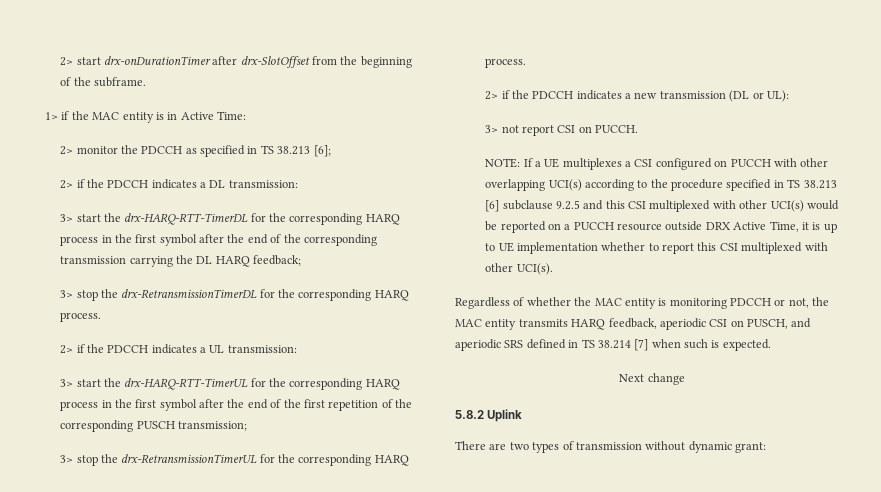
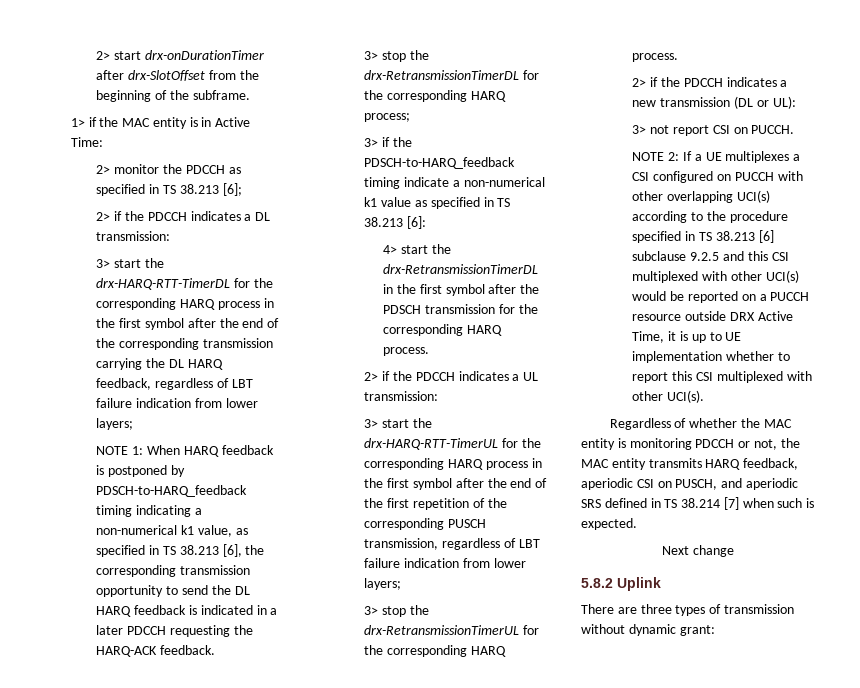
- 3> start the drx-HARQ-RTT-TimerDL for the corresponding HARQ process in the first symbol after the end of the corresponding transmission carrying the DL HARQ feedback;
+ 3> start the drx-HARQ-RTT-TimerDL for the corresponding HARQ process in the first symbol after the end of the corresponding transmission carrying the DL HARQ feedback, regardless of LBT failure indication from lower layers;
+ NOTE 1: When HARQ feedback is postponed by PDSCH-to-HARQ_feedback timing indicating a non-numerical k1 value, as specified in TS 38.213 [6], the corresponding transmission opportunity to send the DL HARQ feedback is indicated in a later PDCCH requesting the HARQ-ACK feedback.
- 3> stop the drx-RetransmissionTimerDL for the corresponding HARQ process.
+ 3> stop the drx-RetransmissionTimerDL for the corresponding HARQ process;
+ 3> if the PDSCH-to-HARQ_feedback timing indicate a non-numerical k1 value as specified in TS 38.213 [6]:
+ 4> start the drx-RetransmissionTimerDL in the first symbol after the PDSCH transmission for the corresponding HARQ process.
- 3> start the drx-HARQ-RTT-TimerUL for the corresponding HARQ process in the first symbol after the end of the first repetition of the corresponding PUSCH transmission;
+ 3> start the drx-HARQ-RTT-TimerUL for the corresponding HARQ process in the first symbol after the end of the first repetition of the corresponding PUSCH transmission, regardless of LBT failure indication from lower layers;
- NOTE: If a UE multiplexes a CSI configured on PUCCH with other overlapping UCI(s) according to the procedure specified in TS 38.213 [6] subclause 9.2.5 and this CSI multiplexed with other UCI(s) would be reported on a PUCCH resource outside DRX Active Time, it is up to UE implementation whether to report this CSI multiplexed with other UCI(s).
+ NOTE 2: If a UE multiplexes a CSI configured on PUCCH with other overlapping UCI(s) according to the procedure specified in TS 38.213 [6] subclause 9.2.5 and this CSI multiplexed with other UCI(s) would be reported on a PUCCH resource outside DRX Active Time, it is up to UE implementation whether to report this CSI multiplexed with other UCI(s).
- There are two types of transmission without dynamic grant:
+ There are three types of transmission without dynamic grant:

